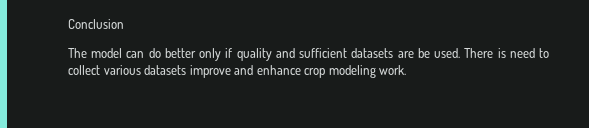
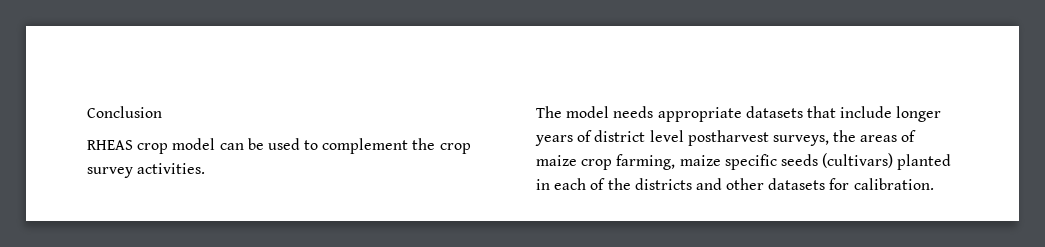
- The model can do better only if quality and sufficient datasets are be used. There is need to collect various datasets improve and enhance crop modeling work.
+ RHEAS crop model can be used to complement the crop survey activities.
+ The model needs appropriate datasets that include longer years of district level postharvest surveys, the areas of maize crop farming, maize specific seeds (cultivars) planted in each of the districts and other datasets for calibration.

